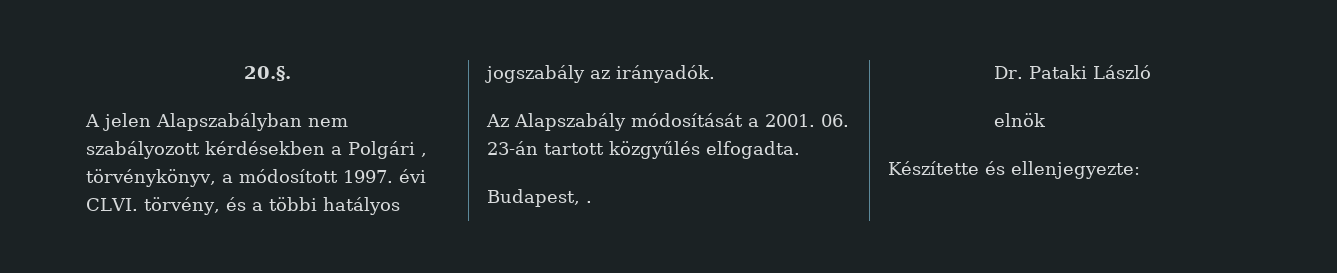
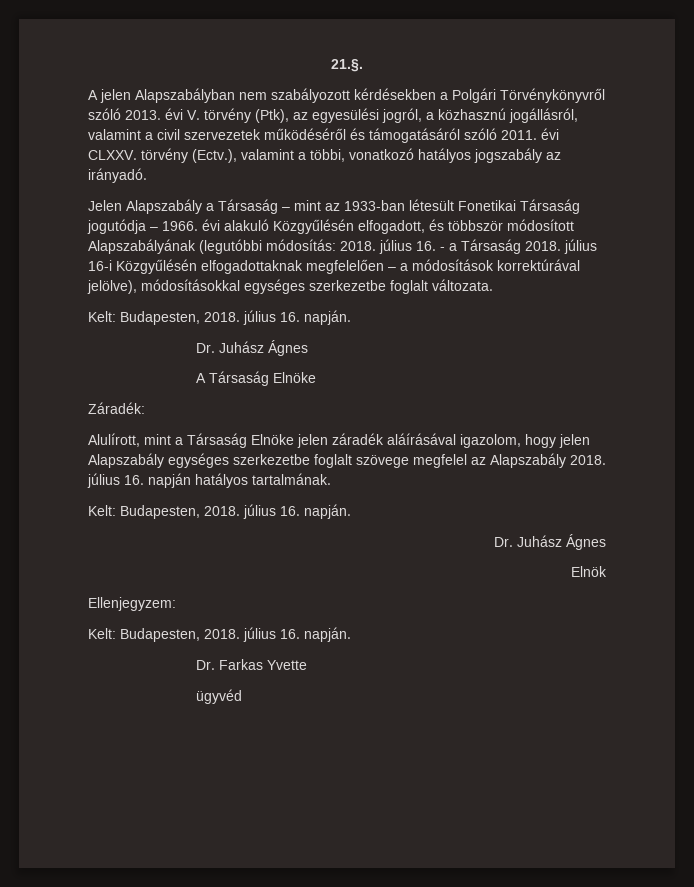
- 20.§.
+ 21.§.
- A jelen Alapszabályban nem szabályozott kérdésekben a Polgári , törvénykönyv, a módosított 1997. évi CLVI. törvény, és a többi hatályos jogszabály az irányadók.
- Az Alapszabály módosítását a 2001. 06. 23-án tartott közgyűlés elfogadta.
- Budapest, .
- Dr. Pataki László
- elnök
- Készítette és ellenjegyezte:
+ A jelen Alapszabályban nem szabályozott kérdésekben a Polgári Törvénykönyvről szóló 2013. évi V. törvény (Ptk), az egyesülési jogról, a közhasznú jogállásról, valamint a civil szervezetek működéséről és támogatásáról szóló 2011. évi CLXXV. törvény (Ectv.), valamint a többi, vonatkozó hatályos jogszabály az irányadó.
+ Jelen Alapszabály a Társaság – mint az 1933-ban létesült Fonetikai Társaság jogutódja – 1966. évi alakuló Közgyűlésén elfogadott, és többször módosított Alapszabályának (legutóbbi módosítás: 2018. július 16. - a Társaság 2018. július 16-i Közgyűlésén elfogadottaknak megfelelően – a módosítások korrektúrával jelölve), módosításokkal egységes szerkezetbe foglalt változata.
+ Kelt: Budapesten, 2018. július 16. napján.
+ Dr. Juhász Ágnes
+ A Társaság Elnöke
+ Záradék:
+ Alulírott, mint a Társaság Elnöke jelen záradék aláírásával igazolom, hogy jelen Alapszabály egységes szerkezetbe foglalt szövege megfelel az Alapszabály 2018. július 16. napján hatályos tartalmának.
+ Kelt: Budapesten, 2018. július 16. napján.
+ Dr. Juhász Ágnes
+ Elnök
+ Ellenjegyzem:
+ Kelt: Budapesten, 2018. július 16. napján.
+ Dr. Farkas Yvette
+ ügyvéd

